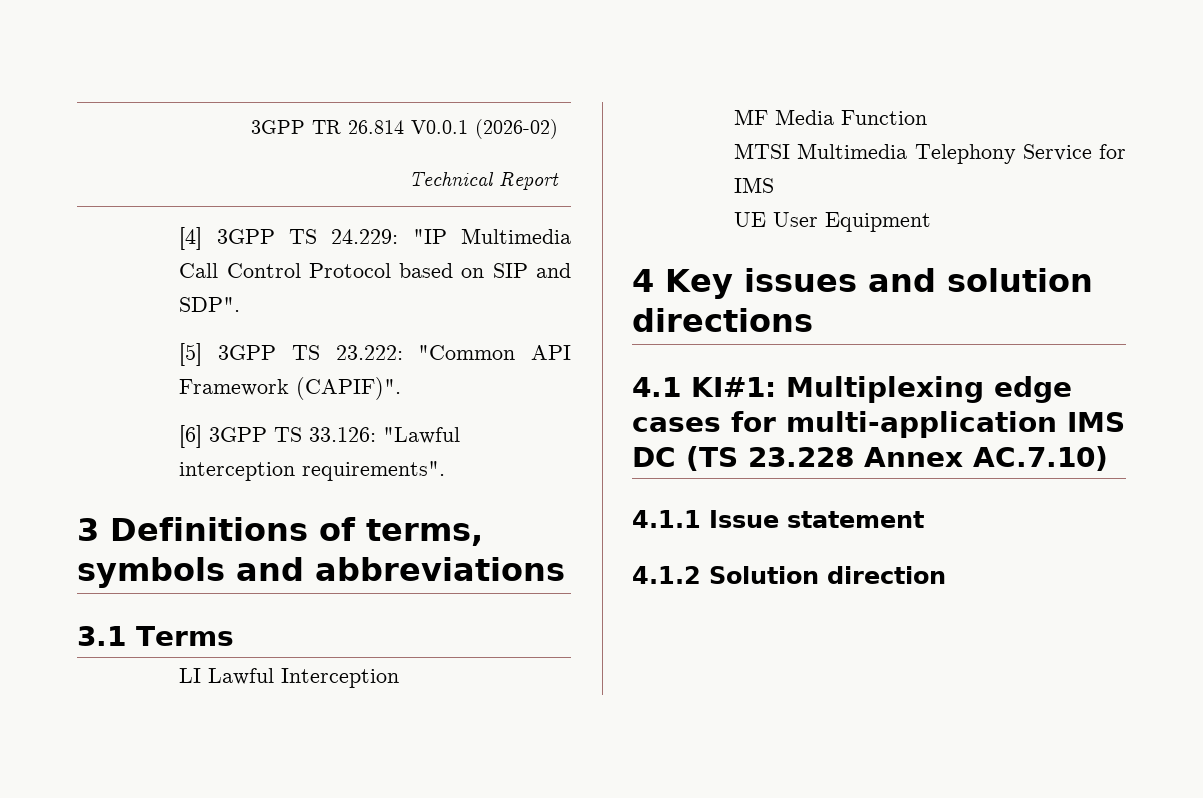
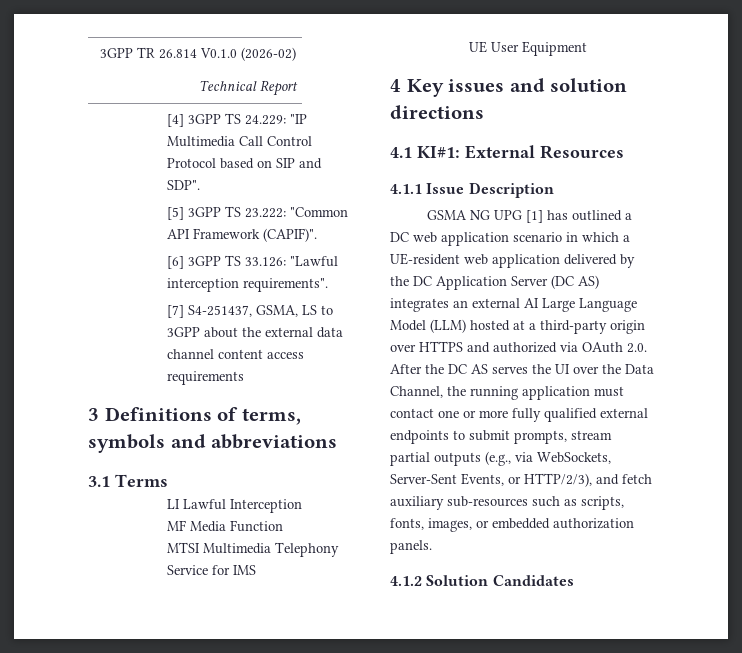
- 3GPP TR 26.814 V0.0.1 (2026-02)
+ 3GPP TR 26.814 V0.1.0 (2026-02)
+ [7] S4-251437, GSMA, LS to 3GPP about the external data channel content access requirements
- 4.1 KI#1: Multiplexing edge cases for multi-application IMS DC (TS 23.228 Annex AC.7.10)
- 4.1.1 Issue statement
+ 4.1 KI#1: External Resources
+ 4.1.1 Issue Description
+ GSMA NG UPG [1] has outlined a DC web application scenario in which a UE-resident web application delivered by the DC Application Server (DC AS) integrates an external AI Large Language Model (LLM) hosted at a third-party origin over HTTPS and authorized via OAuth 2.0. After the DC AS serves the UI over the Data Channel, the running application must contact one or more fully qualified external endpoints to submit prompts, stream partial outputs (e.g., via WebSockets, Server-Sent Events, or HTTP/2/3), and fetch auxiliary sub-resources such as scripts, fonts, images, or embedded authorization panels.
- 4.1.2 Solution direction
+ 4.1.2 Solution Candidates

